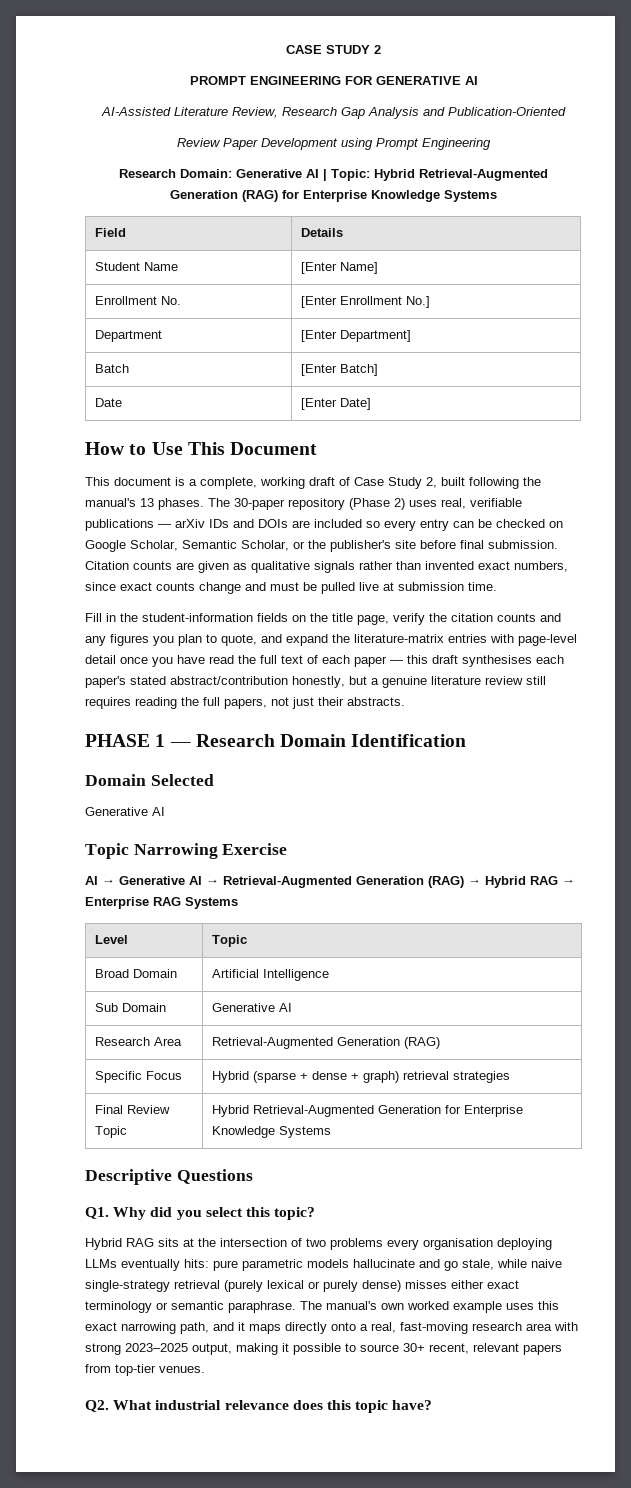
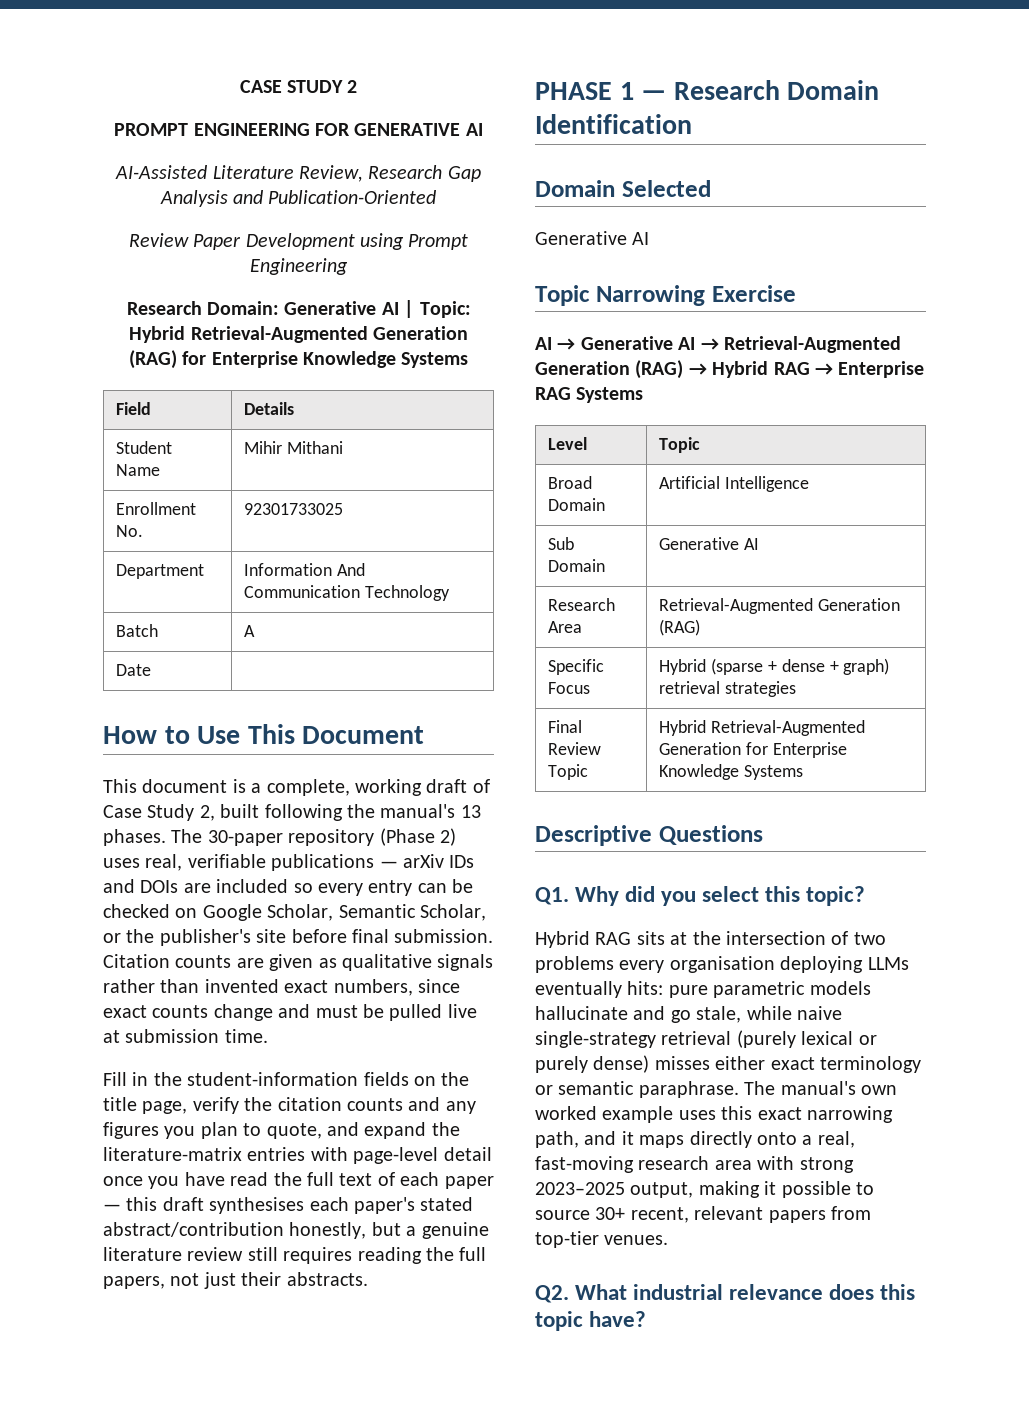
- Student Name | [Enter Name]
+ Student Name | Mihir Mithani
- Enrollment No. | [Enter Enrollment No.]
- Department | [Enter Department]
+ Enrollment No. | 92301733025
+ Department | Information And Communication Technology
- Batch | [Enter Batch]
+ Batch | A
- Date | [Enter Date]
+ Date |

